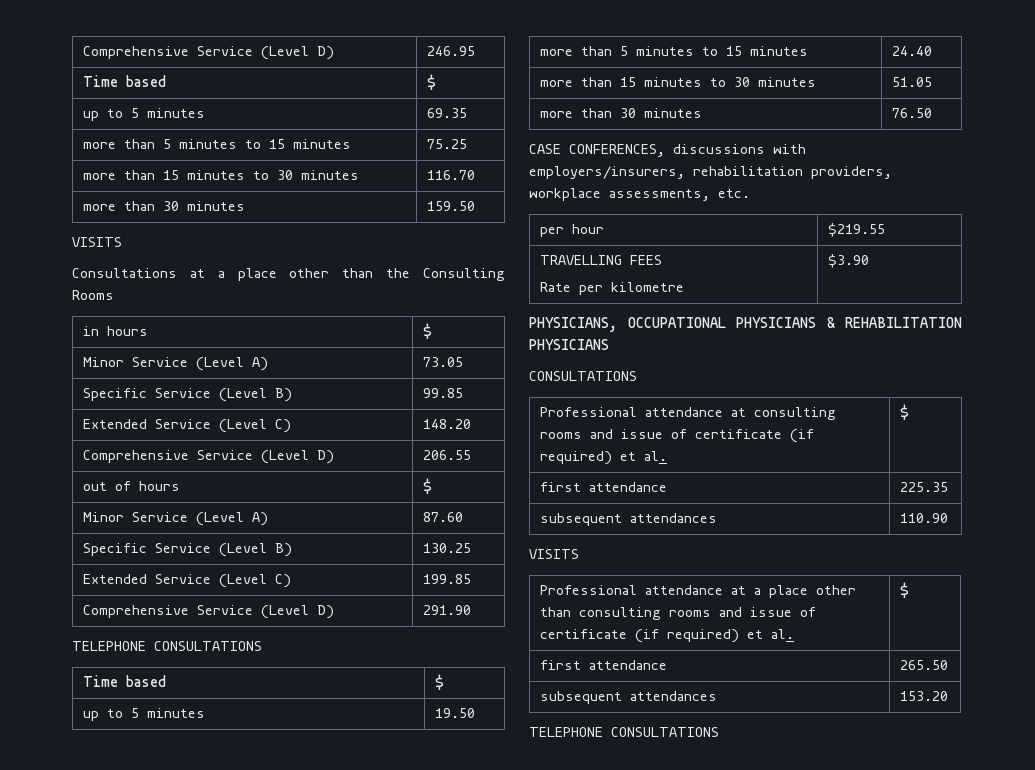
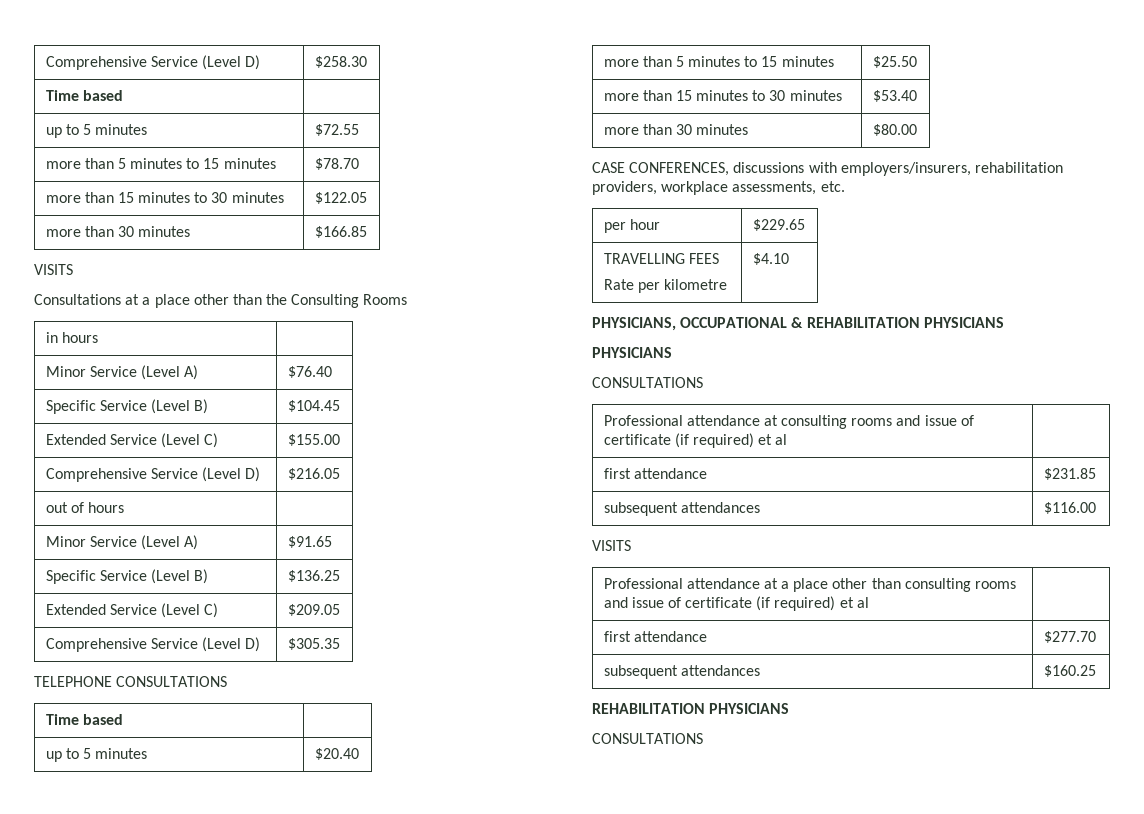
- Comprehensive Service (Level D) | 246.95
- Time based | $
- up to 5 minutes | 69.35
- more than 5 minutes to 15 minutes | 75.25
- more than 15 minutes to 30 minutes | 116.70
- more than 30 minutes | 159.50
+ Comprehensive Service (Level D) | $258.30
+ Time based |
+ up to 5 minutes | $72.55
+ more than 5 minutes to 15 minutes | $78.70
+ more than 15 minutes to 30 minutes | $122.05
+ more than 30 minutes | $166.85
- in hours | $
- Minor Service (Level A) | 73.05
- Specific Service (Level B) | 99.85
- Extended Service (Level C) | 148.20
- Comprehensive Service (Level D) | 206.55
+ in hours |
+ Minor Service (Level A) | $76.40
+ Specific Service (Level B) | $104.45
+ Extended Service (Level C) | $155.00
+ Comprehensive Service (Level D) | $216.05
- out of hours | $
- Minor Service (Level A) | 87.60
- Specific Service (Level B) | 130.25
- Extended Service (Level C) | 199.85
- Comprehensive Service (Level D) | 291.90
+ out of hours |
+ Minor Service (Level A) | $91.65
+ Specific Service (Level B) | $136.25
+ Extended Service (Level C) | $209.05
+ Comprehensive Service (Level D) | $305.35
  TELEPHONE CONSULTATIONS
- Time based | $
- up to 5 minutes | 19.50
- more than 5 minutes to 15 minutes | 24.40
- more than 15 minutes to 30 minutes | 51.05
- more than 30 minutes | 76.50
+ Time based |
+ up to 5 minutes | $20.40
+ more than 5 minutes to 15 minutes | $25.50
+ more than 15 minutes to 30 minutes | $53.40
+ more than 30 minutes | $80.00
- per hour | $219.55
+ per hour | $229.65
  TRAVELLING FEES
- Rate per kilometre | $3.90
+ Rate per kilometre | $4.10
- PHYSICIANS, OCCUPATIONAL PHYSICIANS & REHABILITATION PHYSICIANS
+ PHYSICIANS, OCCUPATIONAL & REHABILITATION PHYSICIANS
+ PHYSICIANS
- Professional attendance at consulting rooms and issue of certificate (if required) et al. | $
- first attendance | 225.35
- subsequent attendances | 110.90
+ Professional attendance at consulting rooms and issue of certificate (if required) et al |
+ first attendance | $231.85
+ subsequent attendances | $116.00
- Professional attendance at a place other than consulting rooms and issue of certificate (if required) et al. | $
- first attendance | 265.50
- subsequent attendances | 153.20
- TELEPHONE CONSULTATIONS
+ Professional attendance at a place other than consulting rooms and issue of certificate (if required) et al |
+ first attendance | $277.70
+ subsequent attendances | $160.25
+ REHABILITATION PHYSICIANS
+ CONSULTATIONS

